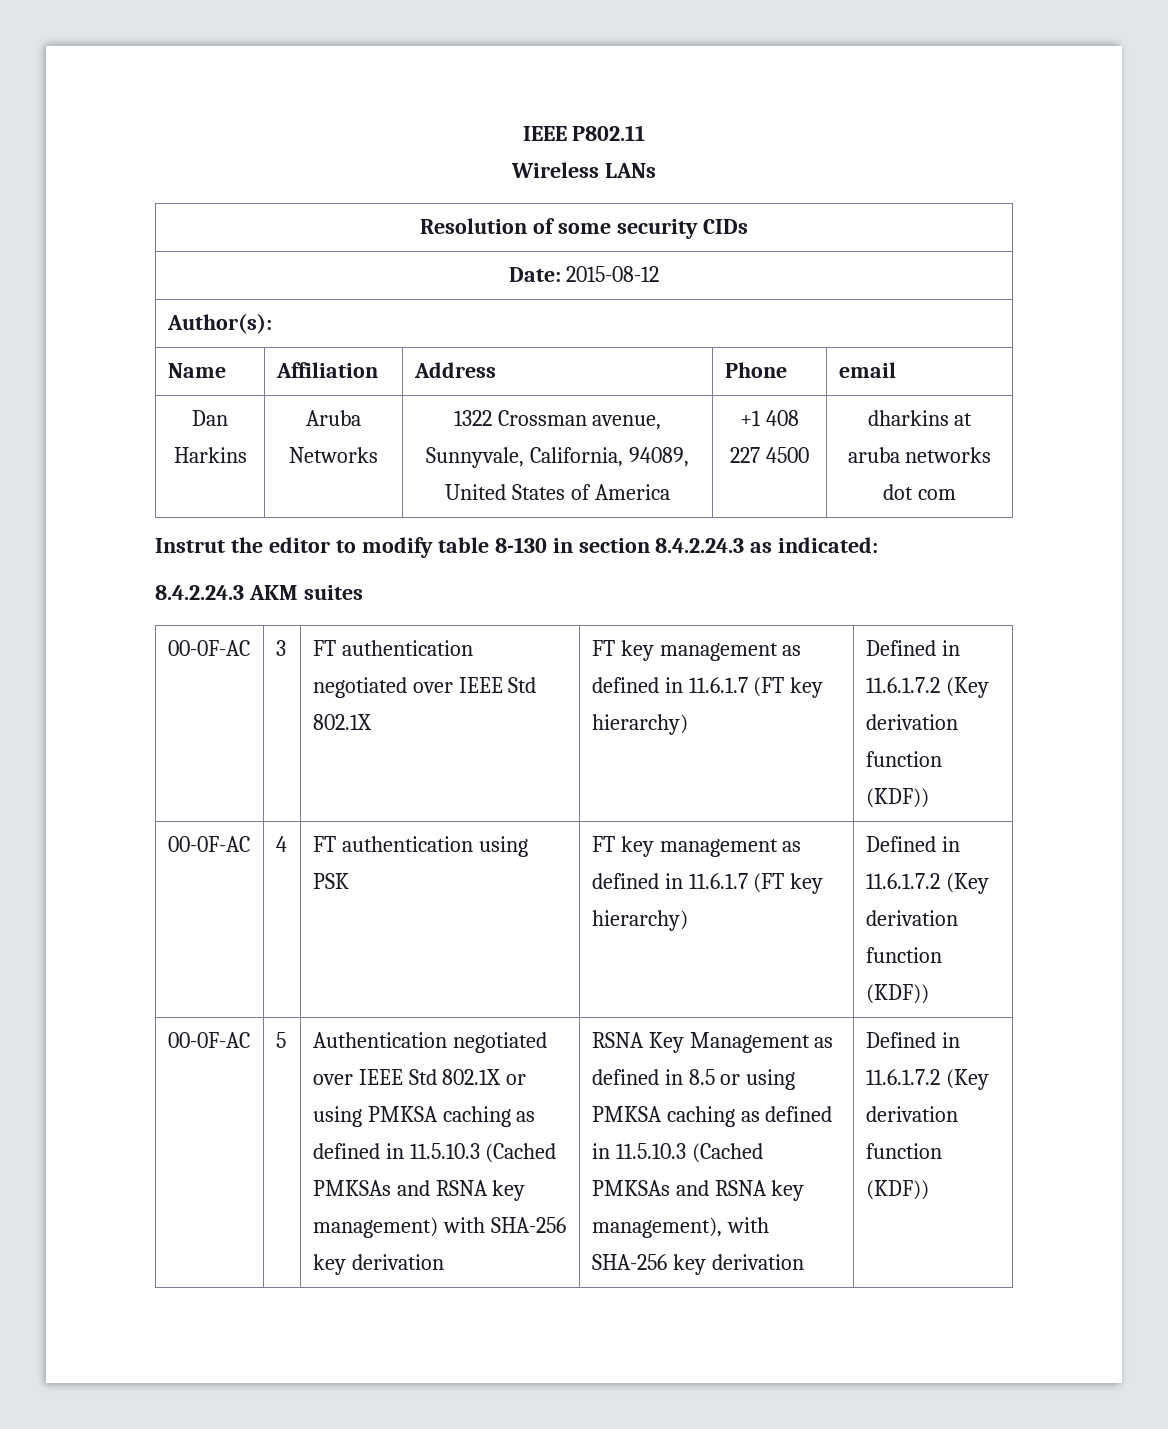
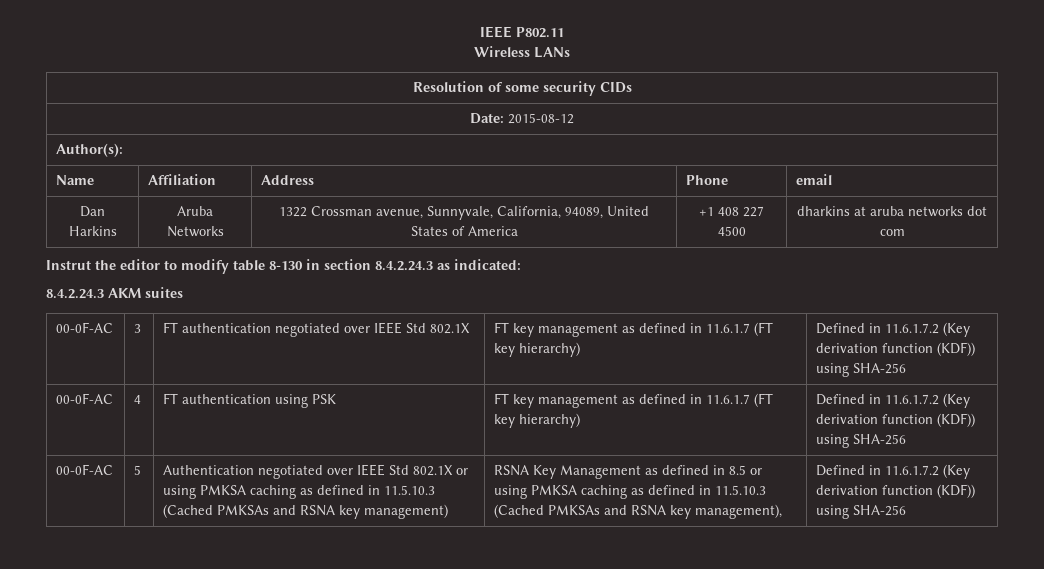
- 00-0F-AC | 3 | FT authentication negotiated over IEEE Std 802.1X | FT key management as defined in 11.6.1.7 (FT key hierarchy) | Defined in 11.6.1.7.2 (Key derivation function (KDF))
+ 00-0F-AC | 3 | FT authentication negotiated over IEEE Std 802.1X | FT key management as defined in 11.6.1.7 (FT key hierarchy) | Defined in 11.6.1.7.2 (Key derivation function (KDF)) using SHA-256
- 00-0F-AC | 4 | FT authentication using PSK | FT key management as defined in 11.6.1.7 (FT key hierarchy) | Defined in 11.6.1.7.2 (Key derivation function (KDF))
+ 00-0F-AC | 4 | FT authentication using PSK | FT key management as defined in 11.6.1.7 (FT key hierarchy) | Defined in 11.6.1.7.2 (Key derivation function (KDF)) using SHA-256
- Authentication negotiated over IEEE Std 802.1X or using PMKSA caching as defined in 11.5.10.3 (Cached PMKSAs and RSNA key management) with SHA-256 key derivation
+ Authentication negotiated over IEEE Std 802.1X or using PMKSA caching as defined in 11.5.10.3 (Cached PMKSAs and RSNA key management)
- RSNA Key Management as defined in 8.5 or using PMKSA caching as defined in 11.5.10.3 (Cached PMKSAs and RSNA key management), with SHA-256 key derivation | Defined in 11.6.1.7.2 (Key derivation function (KDF))
+ RSNA Key Management as defined in 8.5 or using PMKSA caching as defined in 11.5.10.3 (Cached PMKSAs and RSNA key management), | Defined in 11.6.1.7.2 (Key derivation function (KDF)) using SHA-256

